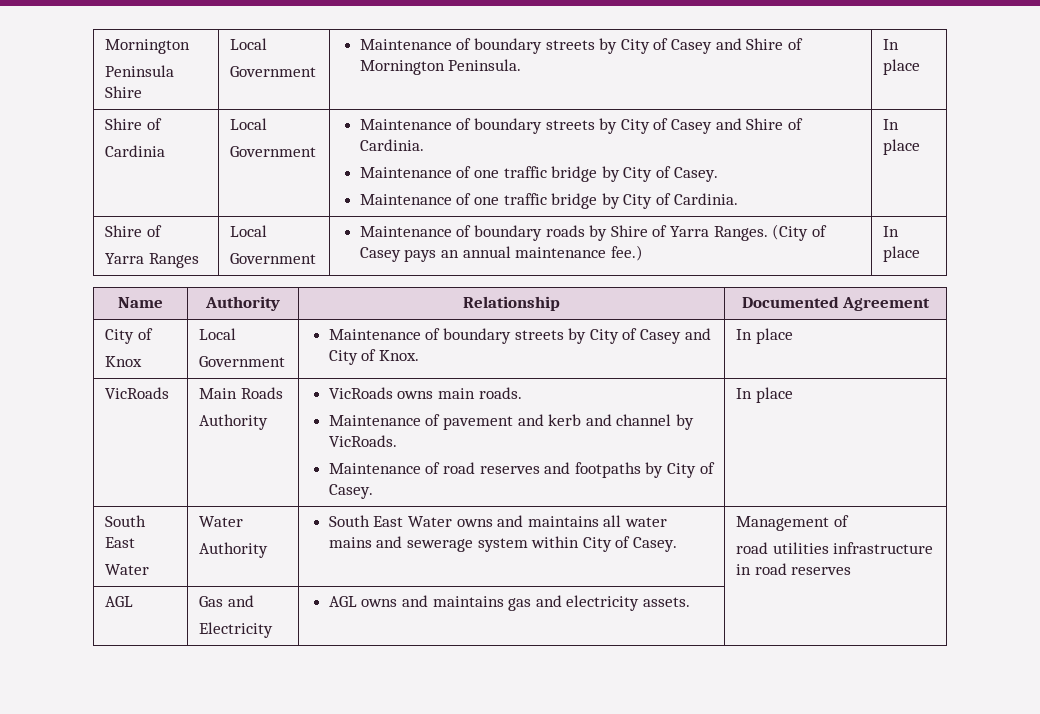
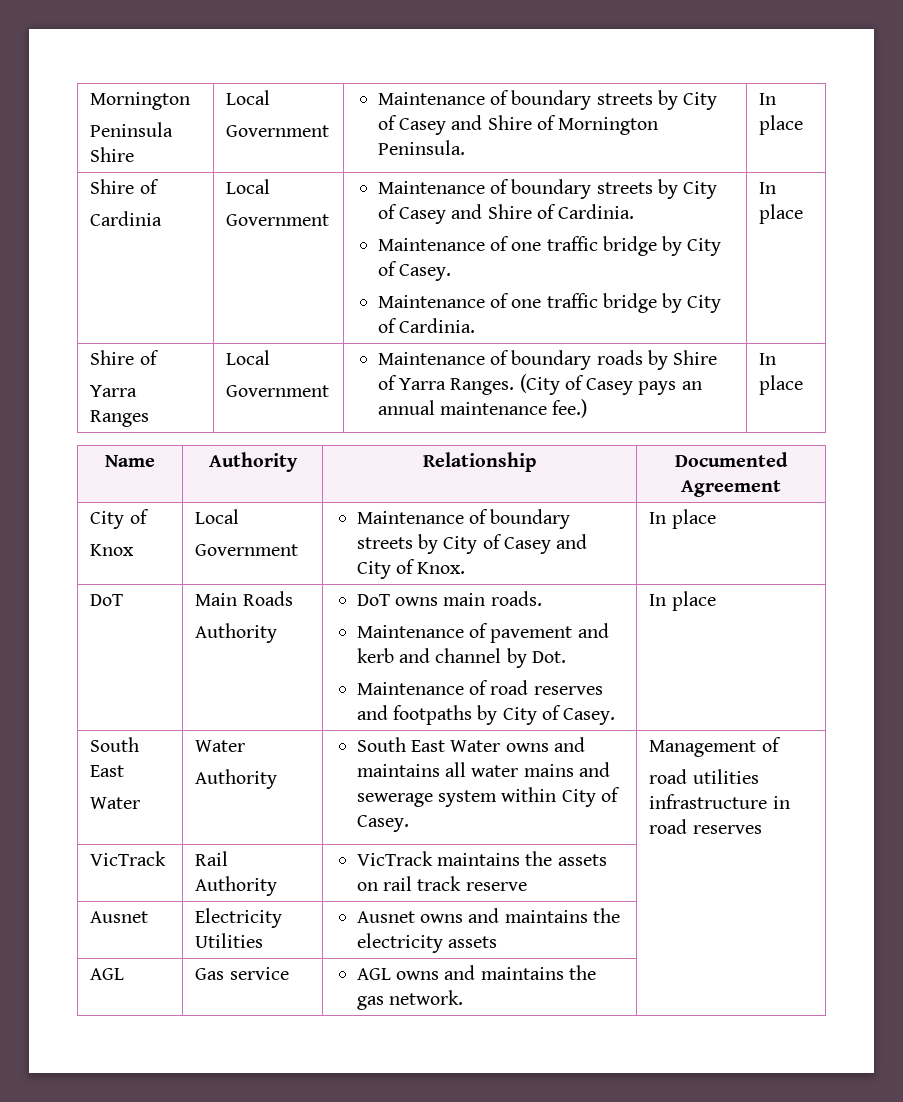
- VicRoads | Main Roads
- Authority | VicRoads owns main roads.
- Maintenance of pavement and kerb and channel by VicRoads.
+ DoT | Main Roads
+ Authority | DoT owns main roads.
+ Maintenance of pavement and kerb and channel by Dot.
+ VicTrack | Rail Authority | VicTrack maintains the assets on rail track reserve |
+ Ausnet | Electricity Utilities | Ausnet owns and maintains the electricity assets |
- AGL | Gas and
- Electricity | AGL owns and maintains gas and electricity assets. |
+ AGL | Gas service | AGL owns and maintains the gas network. |

